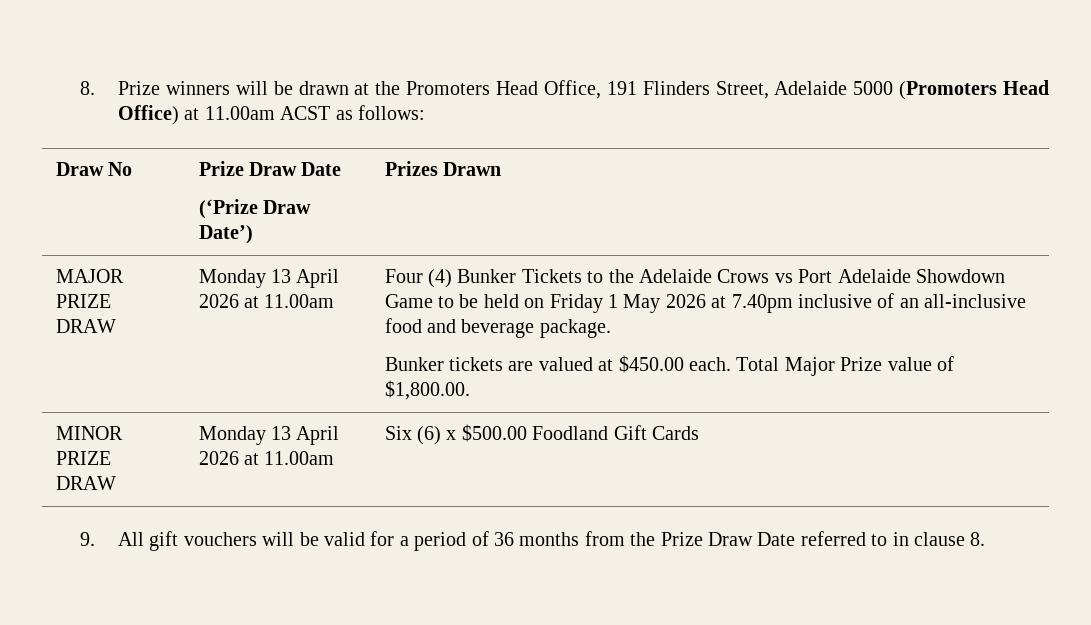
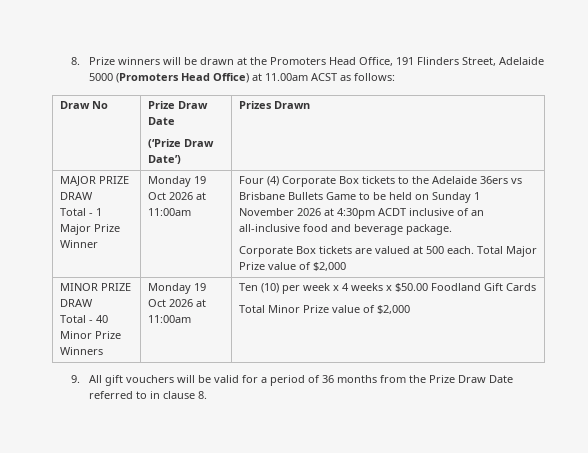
- MAJOR PRIZE DRAW | Monday 13 April 2026 at 11.00am
+ MAJOR PRIZE DRAW
+ Total - 1 Major Prize Winner | Monday 19 Oct 2026 at 11:00am
- Four (4) Bunker Tickets to the Adelaide Crows vs Port Adelaide Showdown Game to be held on Friday 1 May 2026 at 7.40pm inclusive of an all-inclusive food and beverage package.
+ Four (4) Corporate Box tickets to the Adelaide 36ers vs Brisbane Bullets Game to be held on Sunday 1 November 2026 at 4:30pm ACDT inclusive of an all-inclusive food and beverage package.
- Bunker tickets are valued at $450.00 each.
+ Corporate Box tickets are valued at 500 each.
- Total Major Prize value of $1,800.00.
+ Total Major Prize value of $2,000
- MINOR PRIZE DRAW | Monday 13 April 2026 at 11.00am | Six (6) x $500.00 Foodland Gift Cards
+ MINOR PRIZE DRAW
+ Total - 40 Minor Prize Winners | Monday 19 Oct 2026 at 11:00am | Ten (10) per week x 4 weeks x $50.00 Foodland Gift Cards
+ Total Minor Prize value of $2,000

